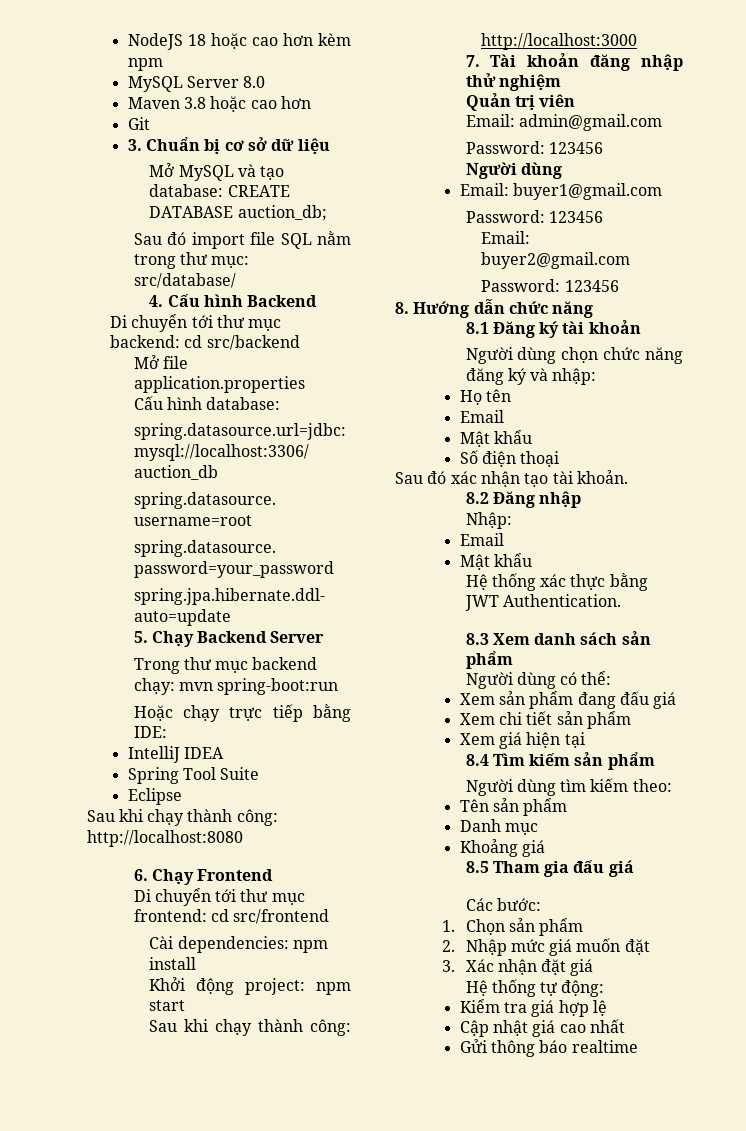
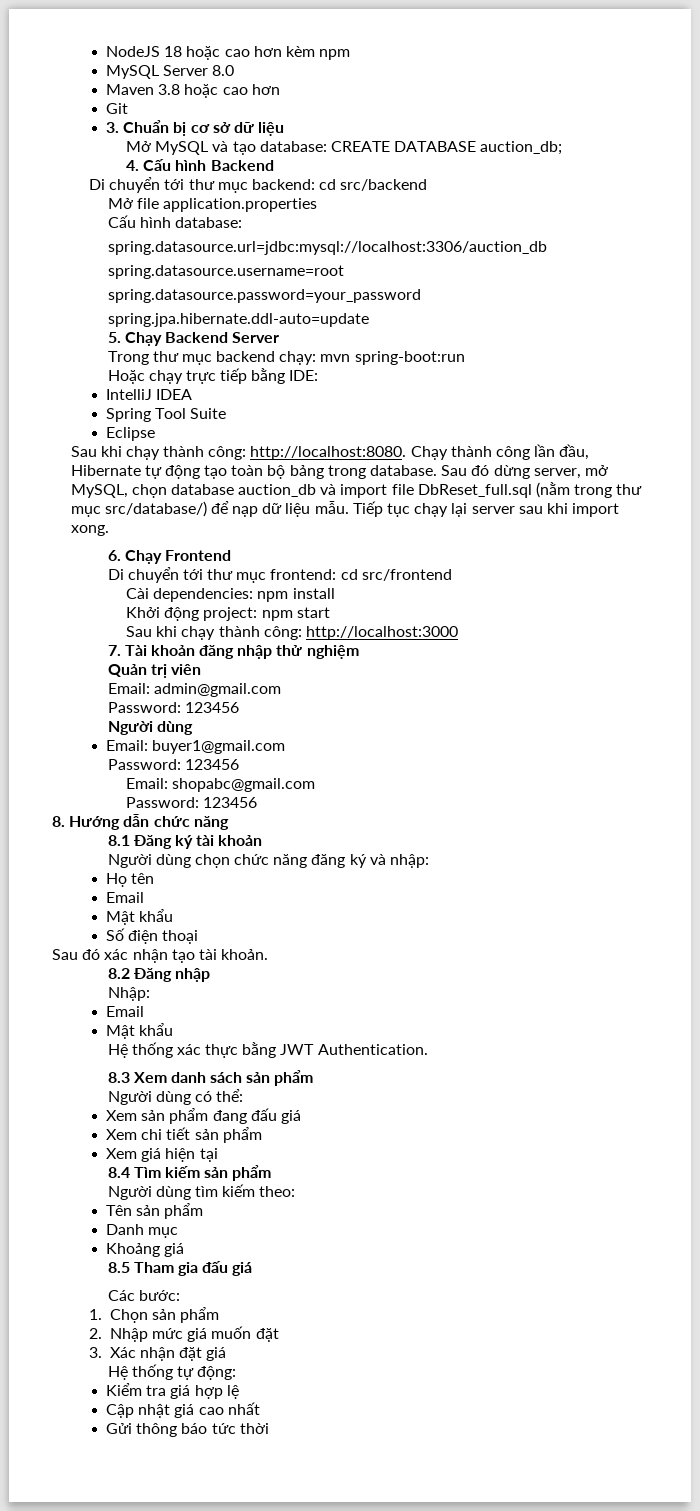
- Sau đó import file SQL nằm trong thư mục: src/database/
- Sau khi chạy thành công: http://localhost:8080
+ Sau khi chạy thành công: http://localhost:8080. Chạy thành công lần đầu, Hibernate tự động tạo toàn bộ bảng trong database. Sau đó dừng server, mở MySQL, chọn database auction_db và import file DbReset_full.sql (nằm trong thư mục src/database/) để nạp dữ liệu mẫu. Tiếp tục chạy lại server sau khi import xong.
- Email: buyer2@gmail.com
+ Email: shopabc@gmail.com
- Gửi thông báo realtime
+ Gửi thông báo tức thời

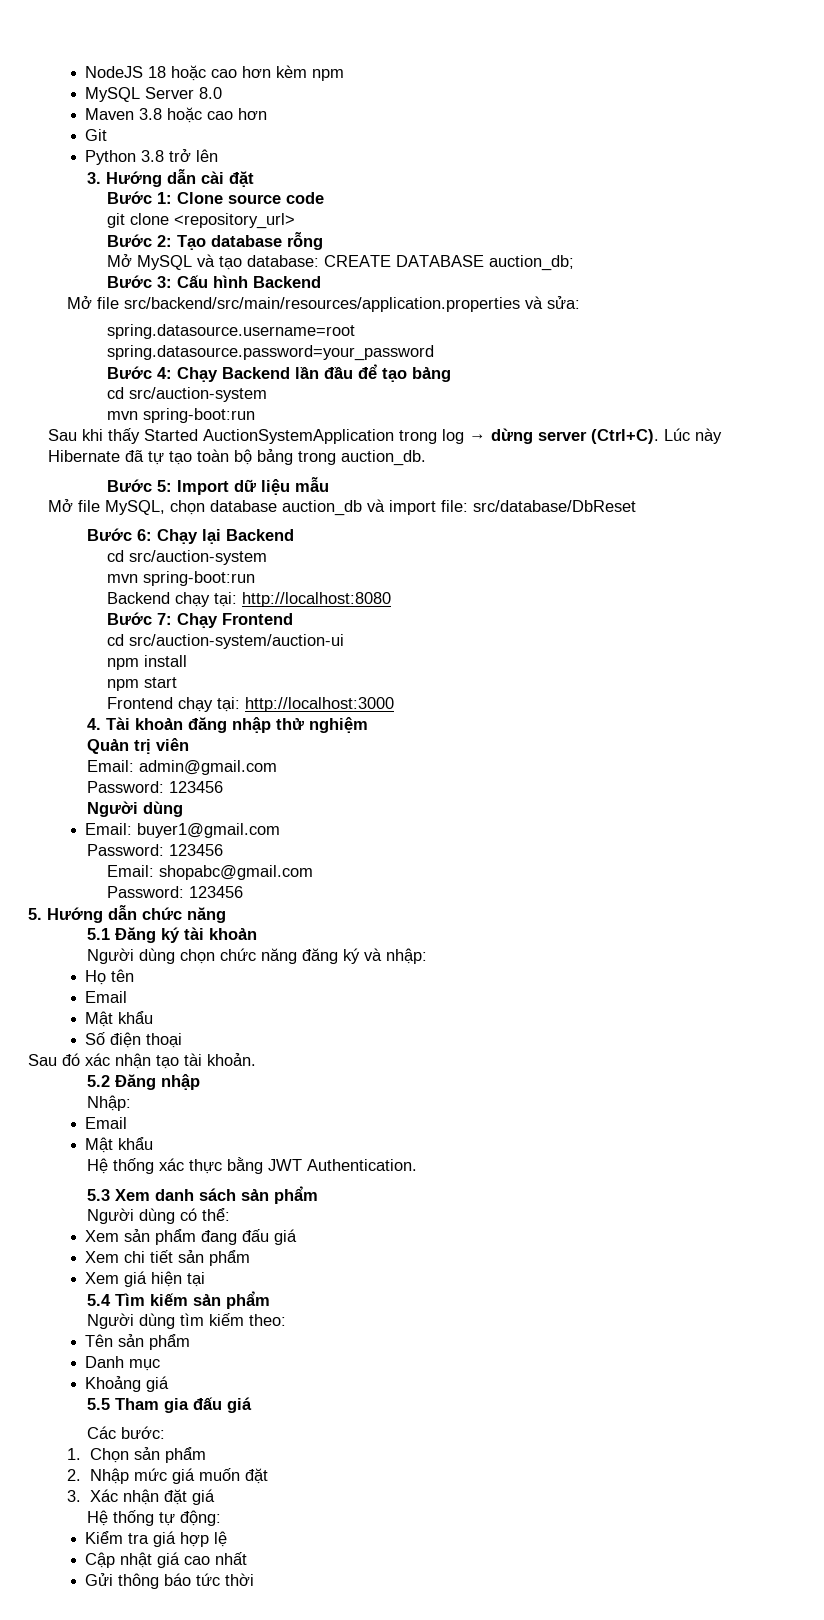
- 3. Chuẩn bị cơ sở dữ liệu
+ Python 3.8 trở lên
+ 3. Hướng dẫn cài đặt
+ Bước 1: Clone source code
+ git clone <repository_url>
+ Bước 2: Tạo database rỗng
- 4. Cấu hình Backend
+ Bước 3: Cấu hình Backend
- Di chuyển tới thư mục backend: cd src/backend
- Mở file application.properties
- Cấu hình database:
- spring.datasource.url=jdbc:mysql://localhost:3306/auction_db
+ Mở file src/backend/src/main/resources/application.properties và sửa:
  spring.datasource.username=root
  spring.datasource.password=your_password
- spring.jpa.hibernate.ddl-auto=update
- 5. Chạy Backend Server
- Trong thư mục backend chạy: mvn spring-boot:run
- Hoặc chạy trực tiếp bằng IDE:
- IntelliJ IDEA
- Spring Tool Suite
- Eclipse
- Sau khi chạy thành công: http://localhost:8080. Chạy thành công lần đầu, Hibernate tự động tạo toàn bộ bảng trong database. Sau đó dừng server, mở MySQL, chọn database auction_db và import file DbReset_full.sql (nằm trong thư mục src/database/) để nạp dữ liệu mẫu. Tiếp tục chạy lại server sau khi import xong.
- 6. Chạy Frontend
- Di chuyển tới thư mục frontend: cd src/frontend
- Cài dependencies: npm install
+ Bước 4: Chạy Backend lần đầu để tạo bảng
+ cd src/auction-system
+ mvn spring-boot:run
+ Sau khi thấy Started AuctionSystemApplication trong log → dừng server (Ctrl+C). Lúc này Hibernate đã tự tạo toàn bộ bảng trong auction_db.
+ Bước 5: Import dữ liệu mẫu
+ Mở file MySQL, chọn database auction_db và import file: src/database/DbReset
+ Bước 6: Chạy lại Backend
+ cd src/auction-system
+ mvn spring-boot:run
+ Backend chạy tại: http://localhost:8080
+ Bước 7: Chạy Frontend
+ cd src/auction-system/auction-ui
+ npm install
- Khởi động project: npm start
+ npm start
- Sau khi chạy thành công: http://localhost:3000
+ Frontend chạy tại: http://localhost:3000
- 7. Tài khoản đăng nhập thử nghiệm
+ 4. Tài khoản đăng nhập thử nghiệm
- 8. Hướng dẫn chức năng
+ 5. Hướng dẫn chức năng
- 8.1 Đăng ký tài khoản
+ 5.1 Đăng ký tài khoản
- 8.2 Đăng nhập
+ 5.2 Đăng nhập
- 8.3 Xem danh sách sản phẩm
+ 5.3 Xem danh sách sản phẩm
- 8.4 Tìm kiếm sản phẩm
+ 5.4 Tìm kiếm sản phẩm
- 8.5 Tham gia đấu giá
+ 5.5 Tham gia đấu giá

